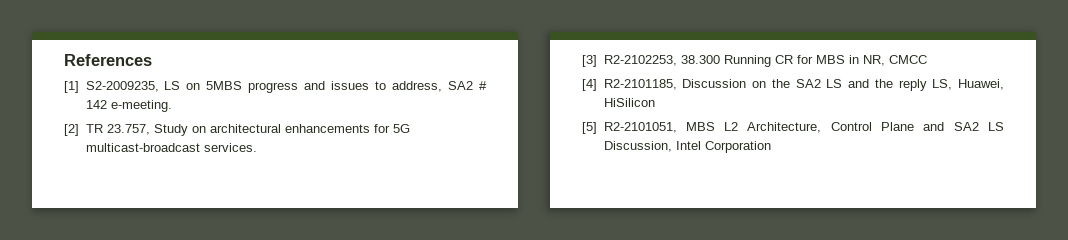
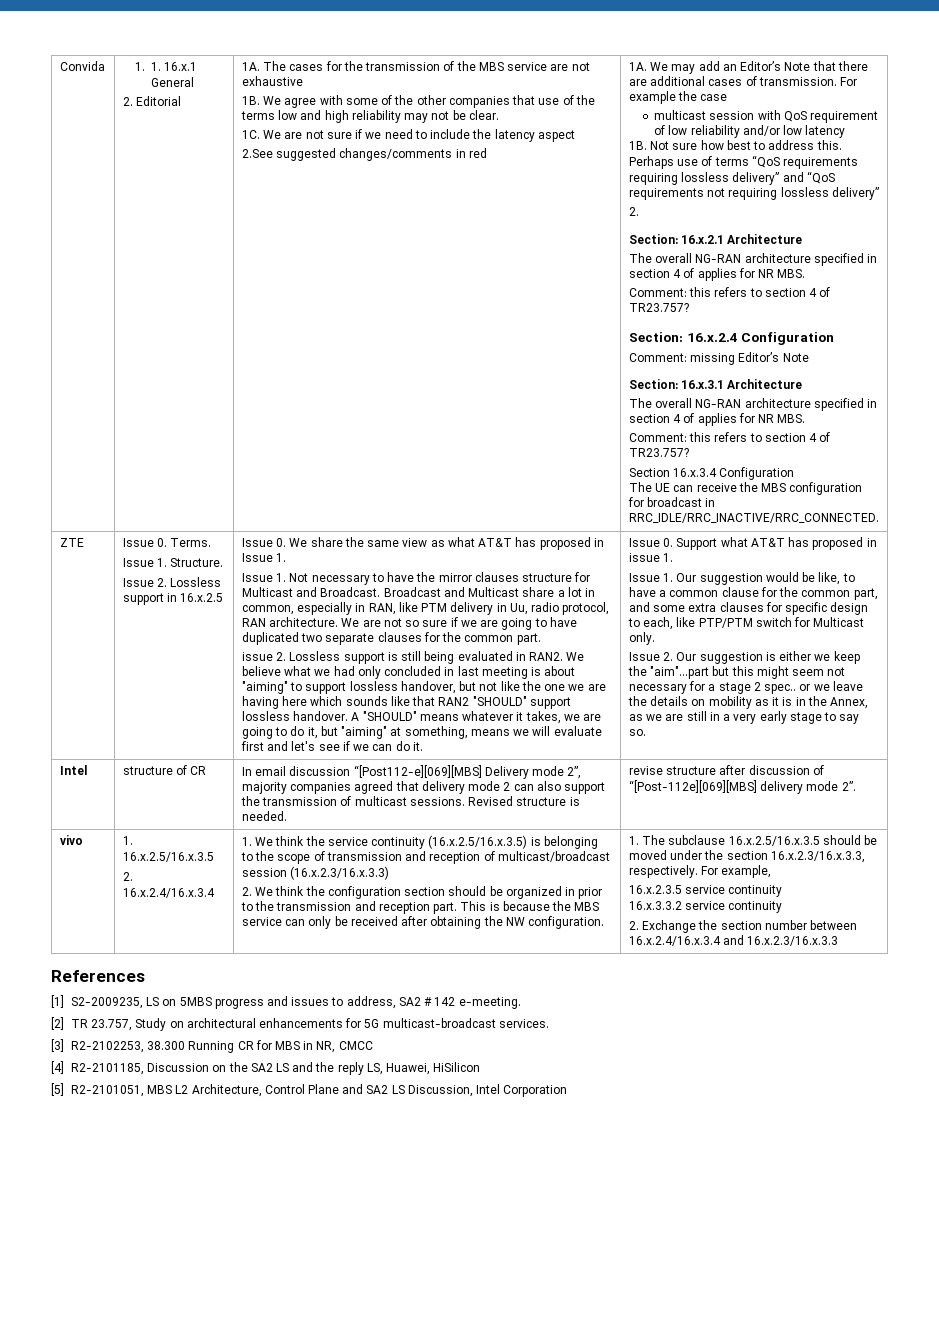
+ Convida | 1. 1. 16.x.1 General
+ 2. Editorial | 1A. The cases for the transmission of the MBS service are not exhaustive
+ 1B. We agree with some of the other companies that use of the terms low and high reliability may not be clear.
+ 1C. We are not sure if we need to include the latency aspect
+ 2.See suggested changes/comments in red | 1A. We may add an Editor’s Note that there are additional cases of transmission. For example the case
+ multicast session with QoS requirement of low reliability and/or low latency
+ 1B. Not sure how best to address this. Perhaps use of terms “QoS requirements requiring lossless delivery” and “QoS requirements not requiring lossless delivery”
+ 2.
+ Section: 16.x.2.1 Architecture
+ The overall NG-RAN architecture specified in section 4 of applies for NR MBS.
+ Comment: this refers to section 4 of TR23.757?
+ Section: 16.x.2.4 Configuration
+ Comment: missing Editor’s Note
+ Section: 16.x.3.1 Architecture
+ The overall NG-RAN architecture specified in section 4 of applies for NR MBS.
+ Comment: this refers to section 4 of TR23.757?
+ Section 16.x.3.4 Configuration
+ The UE can receive the MBS configuration for broadcast in RRC_IDLE/RRC_INACTIVE/RRC_CONNECTED.
+ ZTE | Issue 0. Terms.
+ Issue 1. Structure.
+ Issue 2. Lossless support in 16.x.2.5 | Issue 0. We share the same view as what AT&T has proposed in Issue 1.
+ Issue 1. Not necessary to have the mirror clauses structure for Multicast and Broadcast. Broadcast and Multicast share a lot in common, especially in RAN, like PTM delivery in Uu, radio protocol, RAN architecture. We are not so sure if we are going to have duplicated two separate clauses for the common part.
+ issue 2. Lossless support is still being evaluated in RAN2. We believe what we had only concluded in last meeting is about "aiming" to support lossless handover, but not like the one we are having here which sounds like that RAN2 "SHOULD" support lossless handover. A "SHOULD" means whatever it takes, we are going to do it, but "aiming" at something, means we will evaluate first and let's see if we can do it. | Issue 0. Support what AT&T has proposed in issue 1.
+ Issue 1. Our suggestion would be like, to have a common clause for the common part, and some extra clauses for specific design to each, like PTP/PTM switch for Multicast only.
+ Issue 2. Our suggestion is either we keep the "aim"...part but this might seem not necessary for a stage 2 spec.. or we leave the details on mobility as it is in the Annex, as we are still in a very early stage to say so.
+ Intel | structure of CR | In email discussion “[Post112-e][069][MBS] Delivery mode 2”, majority companies agreed that delivery mode 2 can also support the transmission of multicast sessions. Revised structure is needed. | revise structure after discussion of “[Post-112e][069][MBS] delivery mode 2”.
+ vivo | 1. 16.x.2.5/16.x.3.5
+ 2. 16.x.2.4/16.x.3.4 | 1. We think the service continuity (16.x.2.5/16.x.3.5) is belonging to the scope of transmission and reception of multicast/broadcast session (16.x.2.3/16.x.3.3)
+ 2. We think the configuration section should be organized in prior to the transmission and reception part. This is because the MBS service can only be received after obtaining the NW configuration. | 1. The subclause 16.x.2.5/16.x.3.5 should be moved under the section 16.x.2.3/16.x.3.3, respectively. For example,
+ 16.x.2.3.5 service continuity
+ 16.x.3.3.2 service continuity
+ 2. Exchange the section number between 16.x.2.4/16.x.3.4 and 16.x.2.3/16.x.3.3

